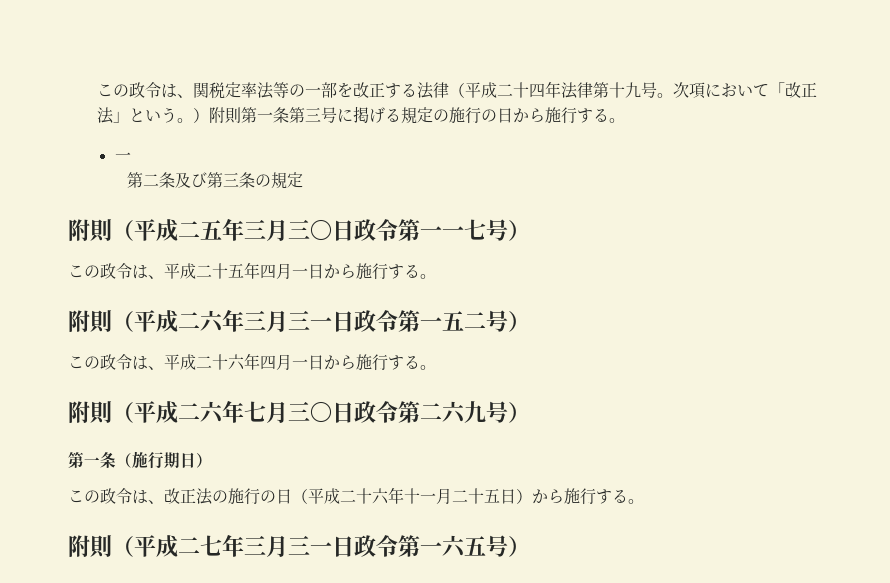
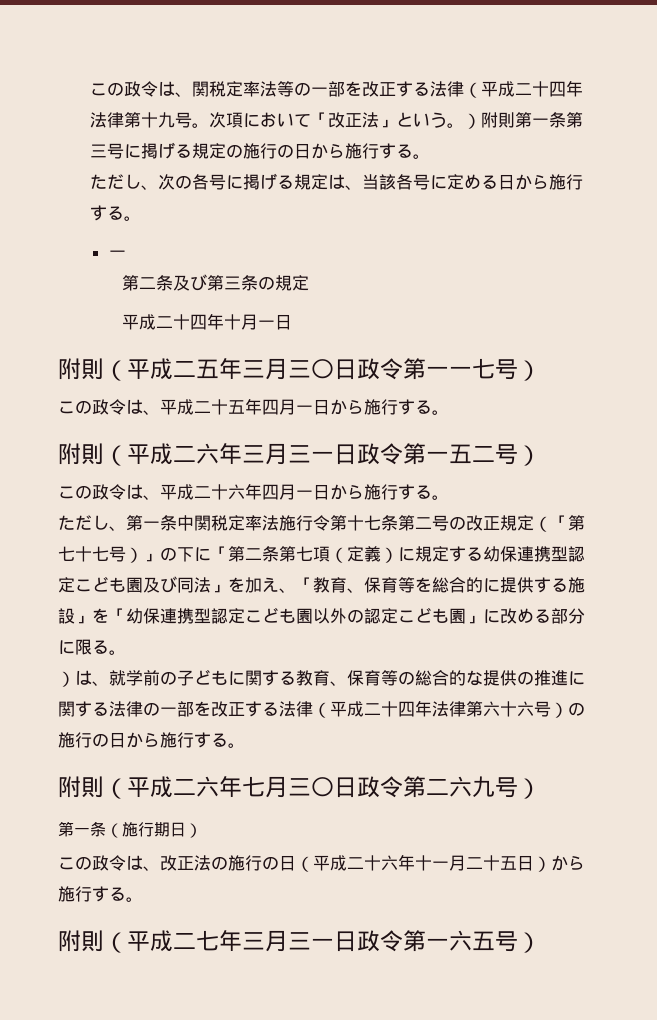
+ ただし、次の各号に掲げる規定は、当該各号に定める日から施行する。
+ 平成二十四年十月一日
+ ただし、第一条中関税定率法施行令第十七条第二号の改正規定（「第七十七号）」の下に「第二条第七項（定義）に規定する幼保連携型認定こども園及び同法」を加え、「教育、保育等を総合的に提供する施設」を「幼保連携型認定こども園以外の認定こども園」に改める部分に限る。
+ ）は、就学前の子どもに関する教育、保育等の総合的な提供の推進に関する法律の一部を改正する法律（平成二十四年法律第六十六号）の施行の日から施行する。

